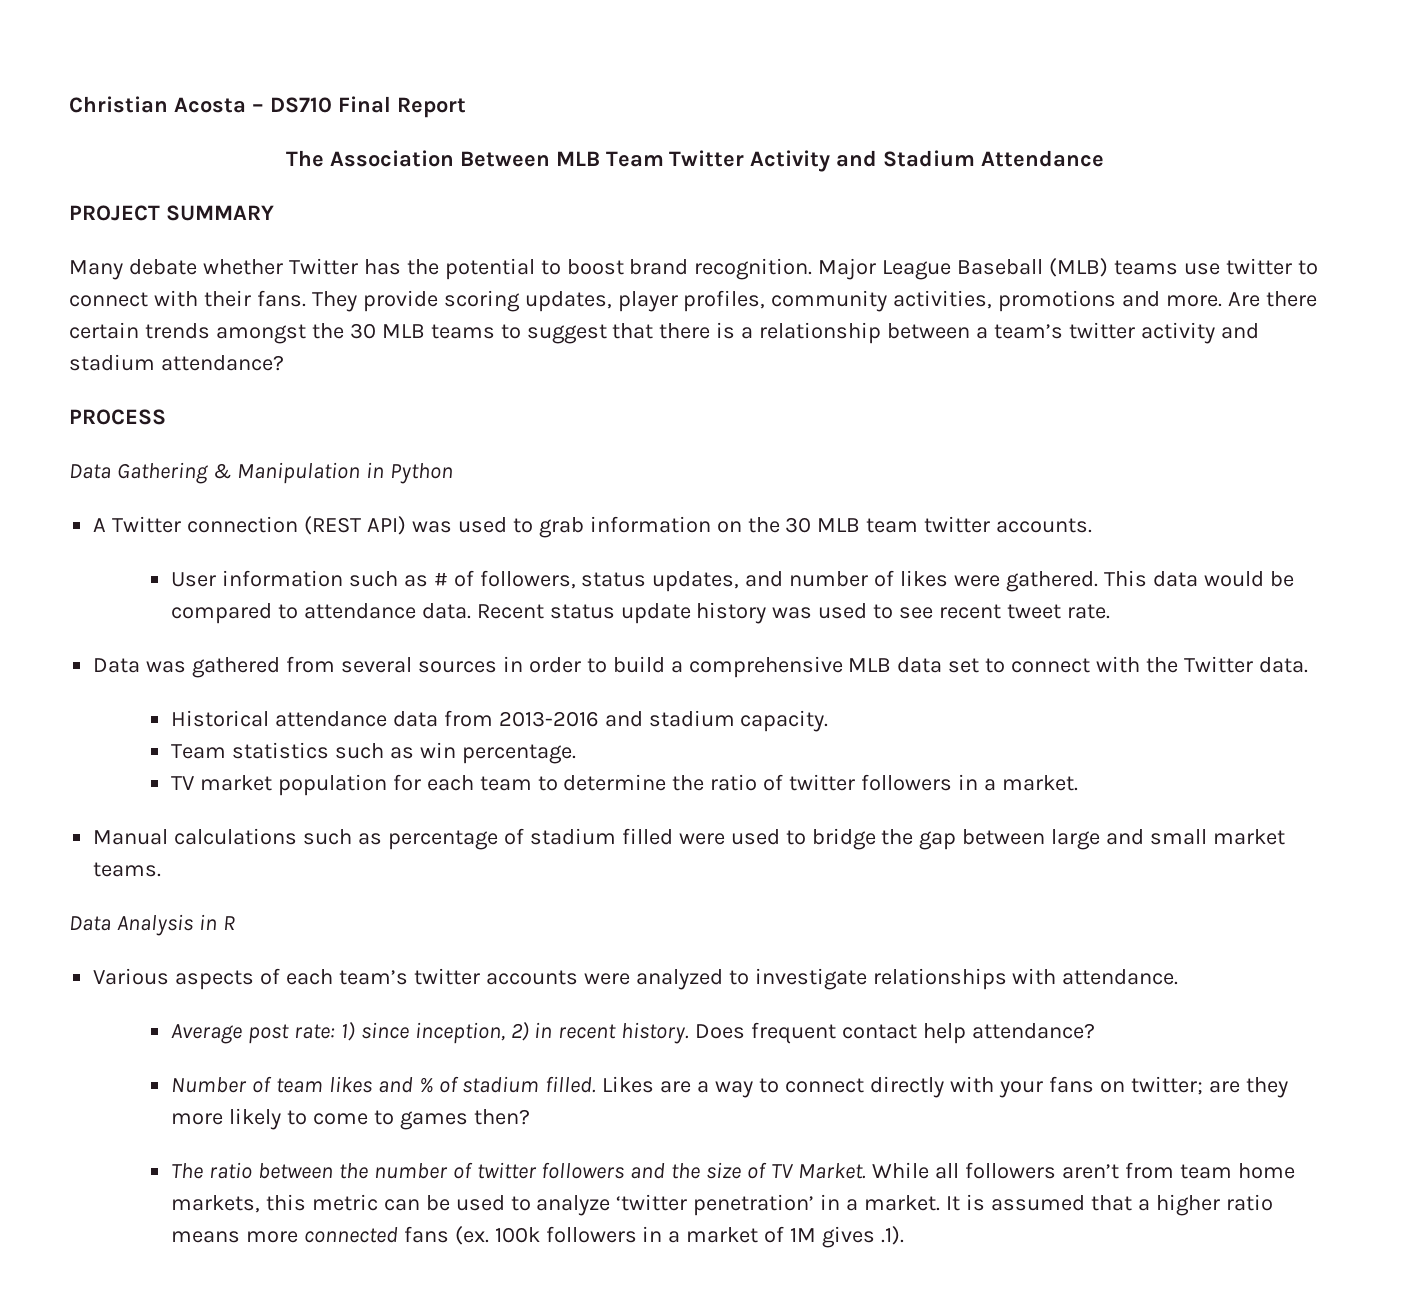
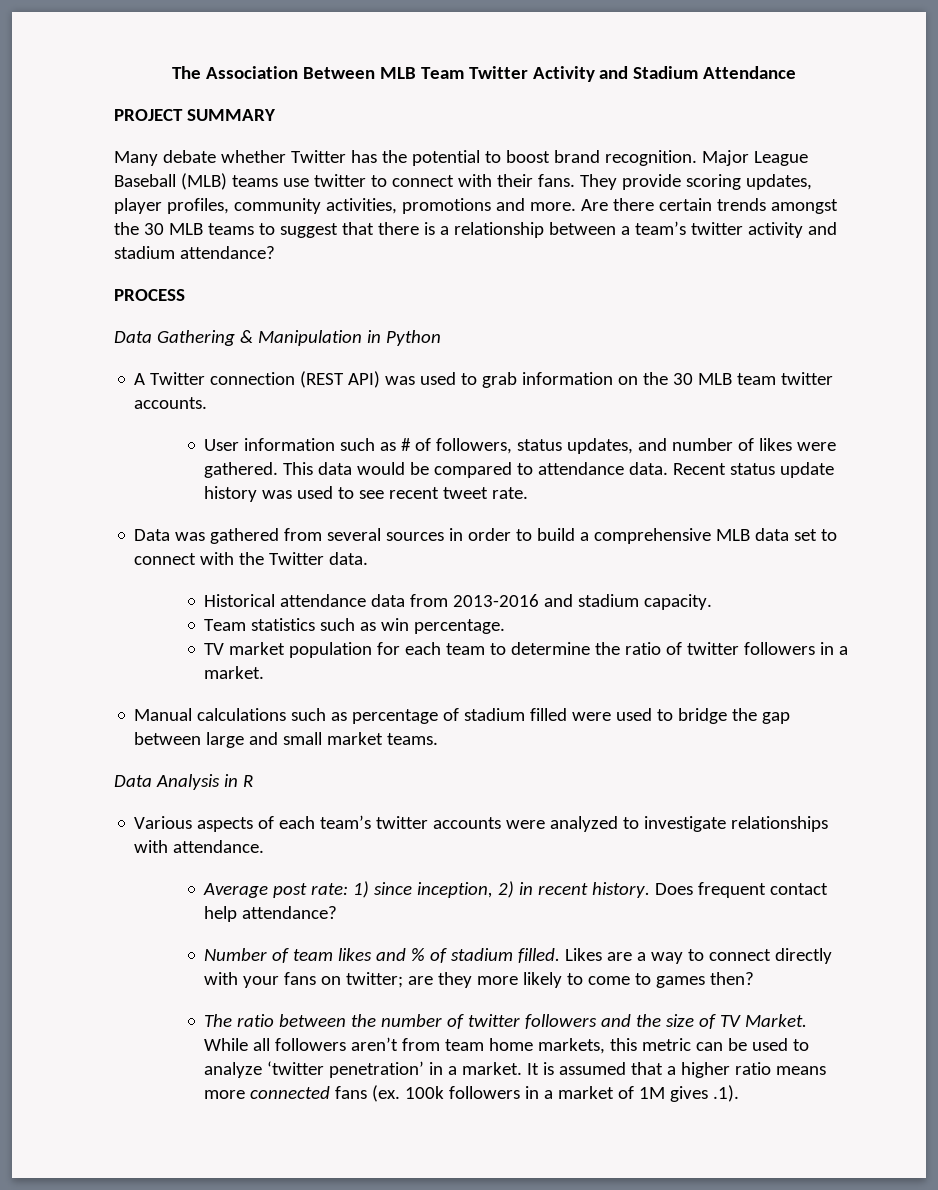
- Christian Acosta – DS710 Final Report

